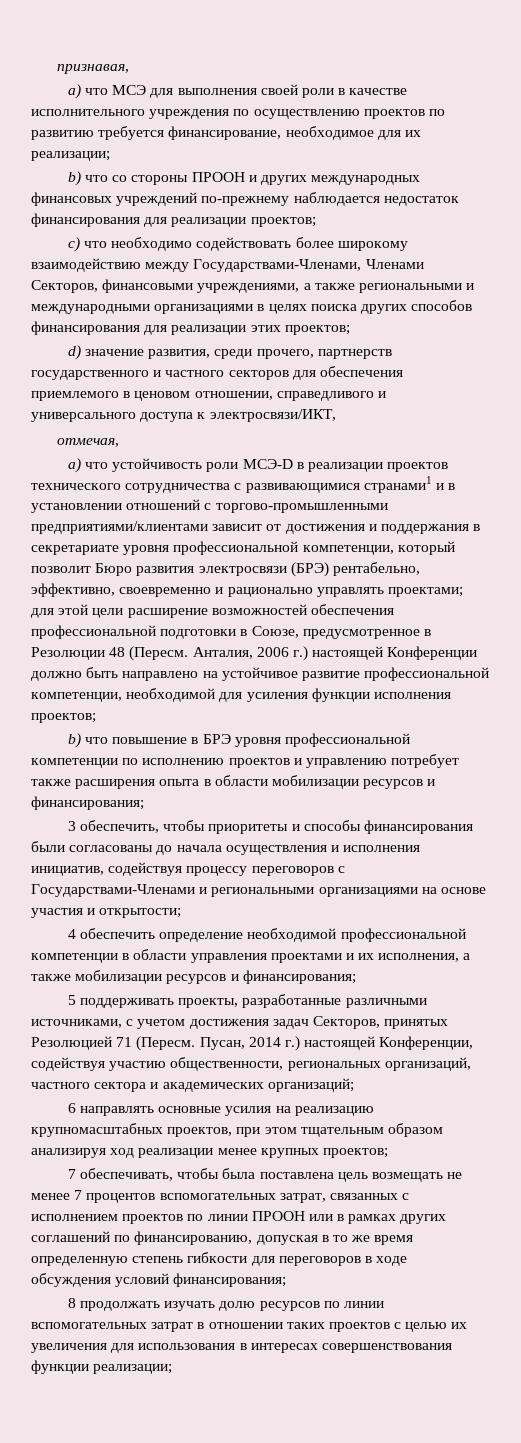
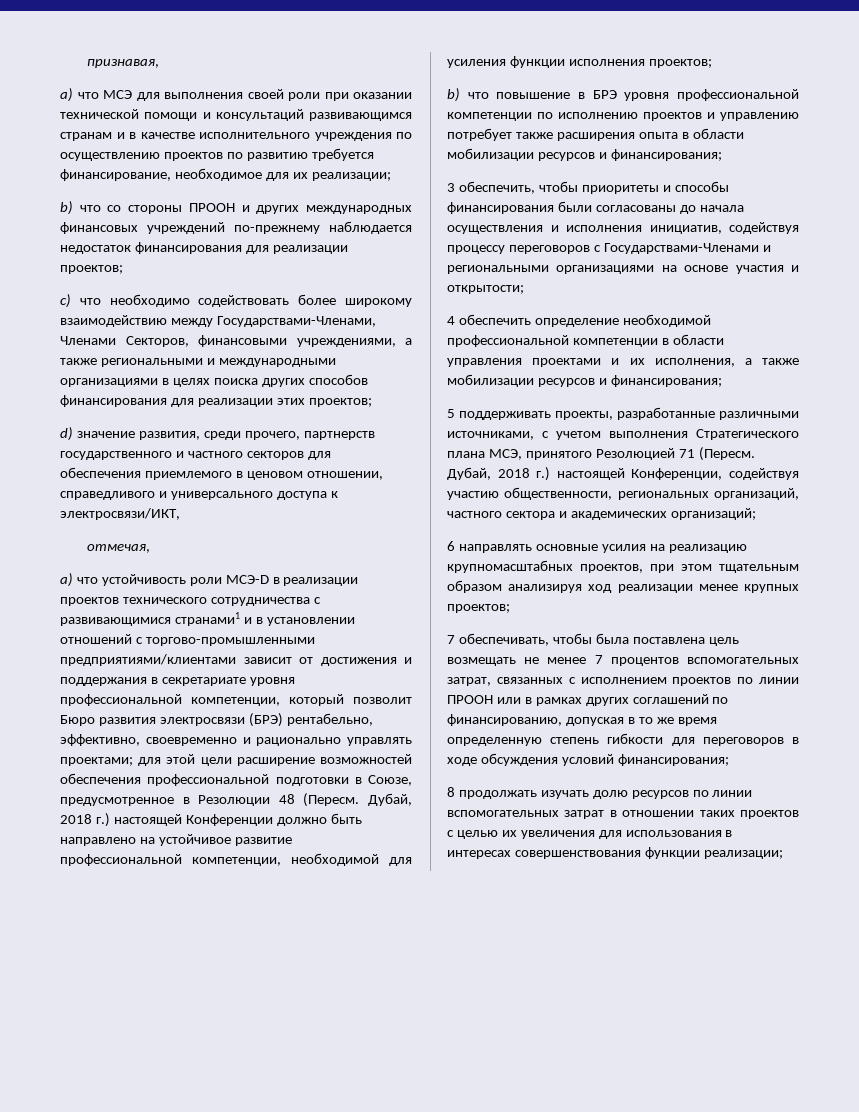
- a) что МСЭ для выполнения своей роли в качестве исполнительного учреждения по осуществлению проектов по развитию требуется финансирование, необходимое для их реализации;
+ a) что МСЭ для выполнения своей роли при оказании технической помощи и консультаций развивающимся странам и в качестве исполнительного учреждения по осуществлению проектов по развитию требуется финансирование, необходимое для их реализации;
- Анталия, 2006 г.) настоящей Конференции должно быть направлено на устойчивое развитие профессиональной компетенции, необходимой для усиления функции исполнения проектов;
+ Дубай, 2018 г.) настоящей Конференции должно быть направлено на устойчивое развитие профессиональной компетенции, необходимой для усиления функции исполнения проектов;
- 5 поддерживать проекты, разработанные различными источниками, с учетом достижения задач Секторов, принятых Резолюцией 71 (Пересм.
+ 5 поддерживать проекты, разработанные различными источниками, с учетом выполнения Стратегического плана МСЭ, принятого Резолюцией 71 (Пересм.
- Пусан, 2014 г.) настоящей Конференции, содействуя участию общественности, региональных организаций, частного сектора и академических организаций;
+ Дубай, 2018 г.) настоящей Конференции, содействуя участию общественности, региональных организаций, частного сектора и академических организаций;

